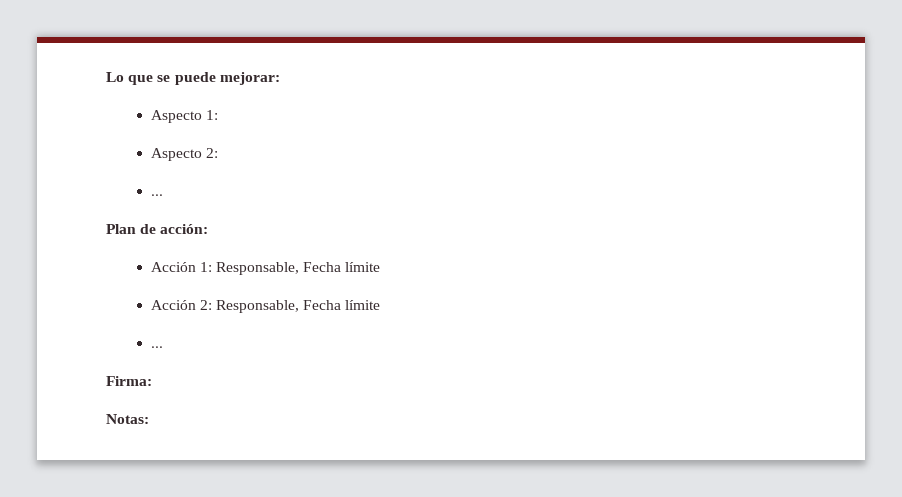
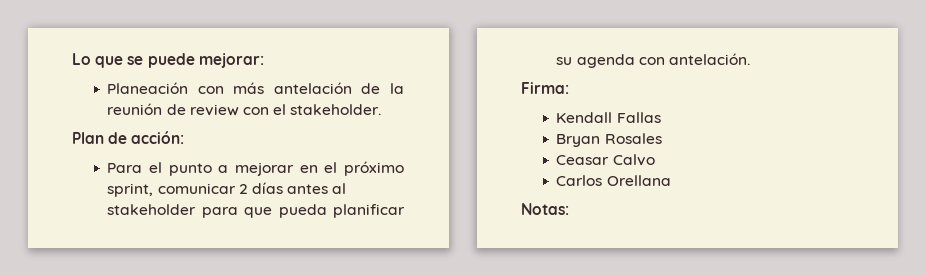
- Aspecto 1:
- Aspecto 2:
- ...
+ Planeación con más antelación de la reunión de review con el stakeholder.
  Plan de acción:
- Acción 1: Responsable, Fecha límite
- Acción 2: Responsable, Fecha límite
- ...
+ Para el punto a mejorar en el próximo sprint, comunicar 2 días antes al stakeholder para que pueda planificar su agenda con antelación.
  Firma:
+ Kendall Fallas
+ Bryan Rosales
+ Ceasar Calvo
+ Carlos Orellana

